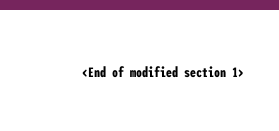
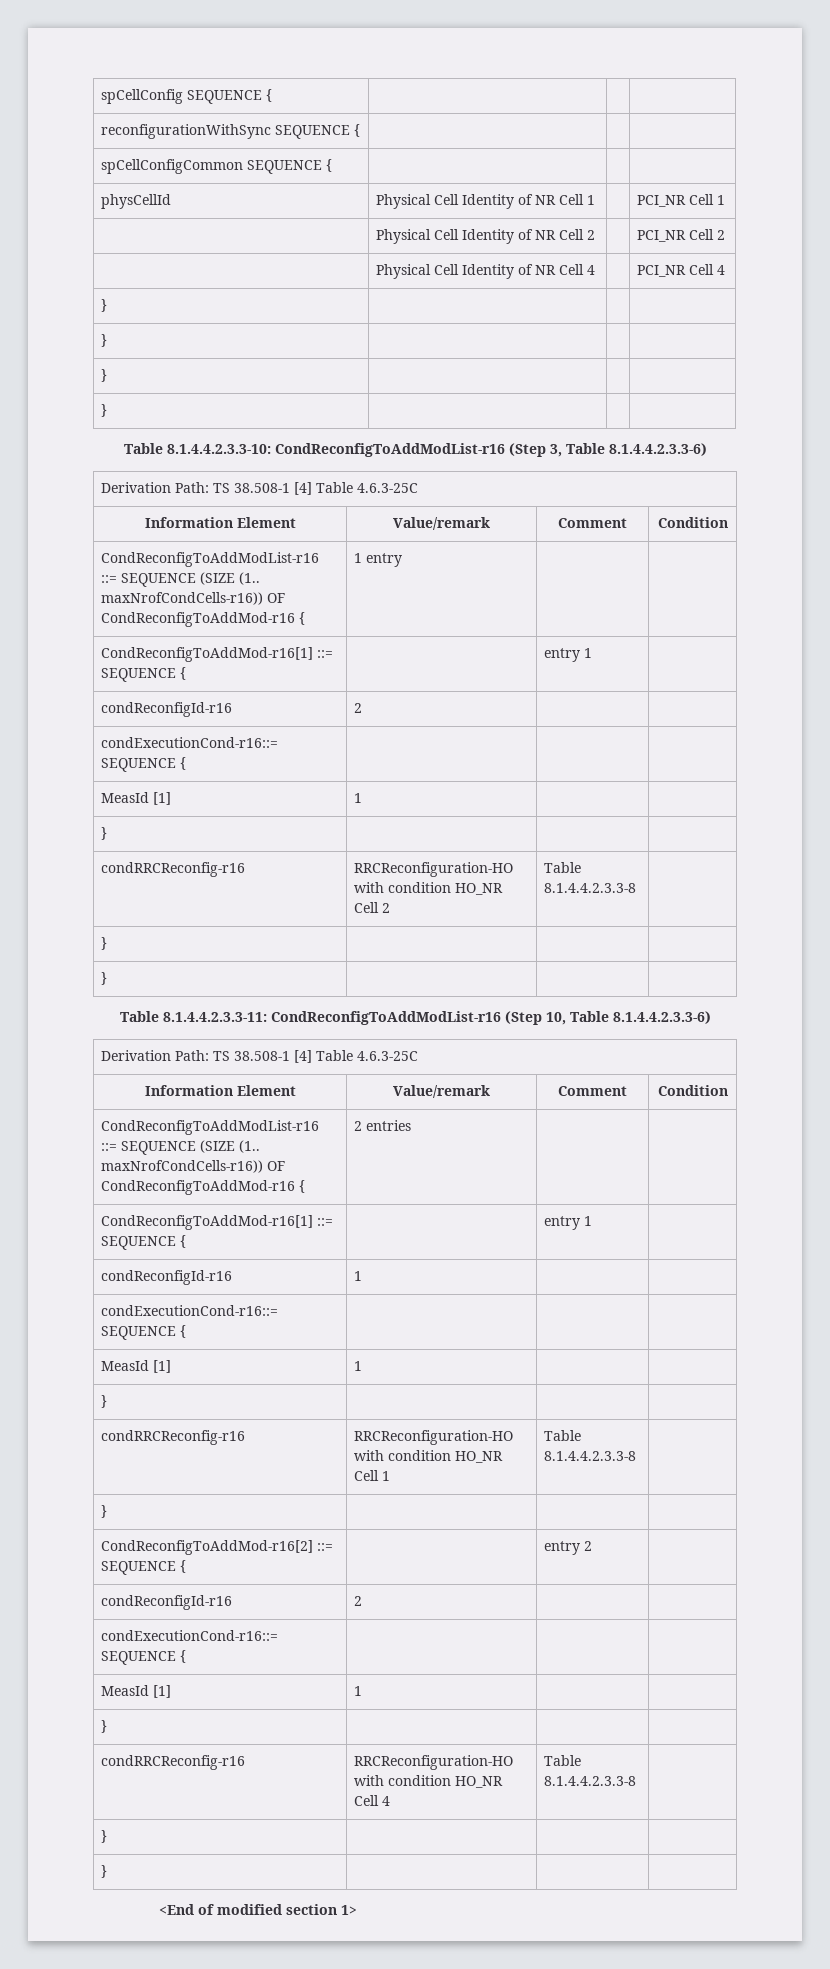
+ spCellConfig SEQUENCE { | | |
+ reconfigurationWithSync SEQUENCE { | | |
+ spCellConfigCommon SEQUENCE { | | |
+ physCellId | Physical Cell Identity of NR Cell 1 | | PCI_NR Cell 1
+ | Physical Cell Identity of NR Cell 2 | | PCI_NR Cell 2
+ | Physical Cell Identity of NR Cell 4 | | PCI_NR Cell 4
+ } | | |
+ } | | |
+ } | | |
+ } | | |
+ Table 8.1.4.4.2.3.3-10: CondReconfigToAddModList-r16 (Step 3, Table 8.1.4.4.2.3.3-6)
+ Derivation Path: TS 38.508-1 [4] Table 4.6.3-25C
+ Information Element | Value/remark | Comment | Condition
+ CondReconfigToAddModList-r16 ::= SEQUENCE (SIZE (1.. maxNrofCondCells-r16)) OF CondReconfigToAddMod-r16 { | 1 entry | |
+ CondReconfigToAddMod-r16[1] ::= SEQUENCE { | | entry 1 |
+ condReconfigId-r16 | 2 | |
+ condExecutionCond-r16::= SEQUENCE { | | |
+ MeasId [1] | 1 | |
+ } | | |
+ condRRCReconfig-r16 | RRCReconfiguration-HO with condition HO_NR Cell 2 | Table 8.1.4.4.2.3.3-8 |
+ } | | |
+ } | | |
+ Table 8.1.4.4.2.3.3-11: CondReconfigToAddModList-r16 (Step 10, Table 8.1.4.4.2.3.3-6)
+ Derivation Path: TS 38.508-1 [4] Table 4.6.3-25C
+ Information Element | Value/remark | Comment | Condition
+ CondReconfigToAddModList-r16 ::= SEQUENCE (SIZE (1.. maxNrofCondCells-r16)) OF CondReconfigToAddMod-r16 { | 2 entries | |
+ CondReconfigToAddMod-r16[1] ::= SEQUENCE { | | entry 1 |
+ condReconfigId-r16 | 1 | |
+ condExecutionCond-r16::= SEQUENCE { | | |
+ MeasId [1] | 1 | |
+ } | | |
+ condRRCReconfig-r16 | RRCReconfiguration-HO with condition HO_NR Cell 1 | Table 8.1.4.4.2.3.3-8 |
+ } | | |
+ CondReconfigToAddMod-r16[2] ::= SEQUENCE { | | entry 2 |
+ condReconfigId-r16 | 2 | |
+ condExecutionCond-r16::= SEQUENCE { | | |
+ MeasId [1] | 1 | |
+ } | | |
+ condRRCReconfig-r16 | RRCReconfiguration-HO with condition HO_NR Cell 4 | Table 8.1.4.4.2.3.3-8 |
+ } | | |
+ } | | |

